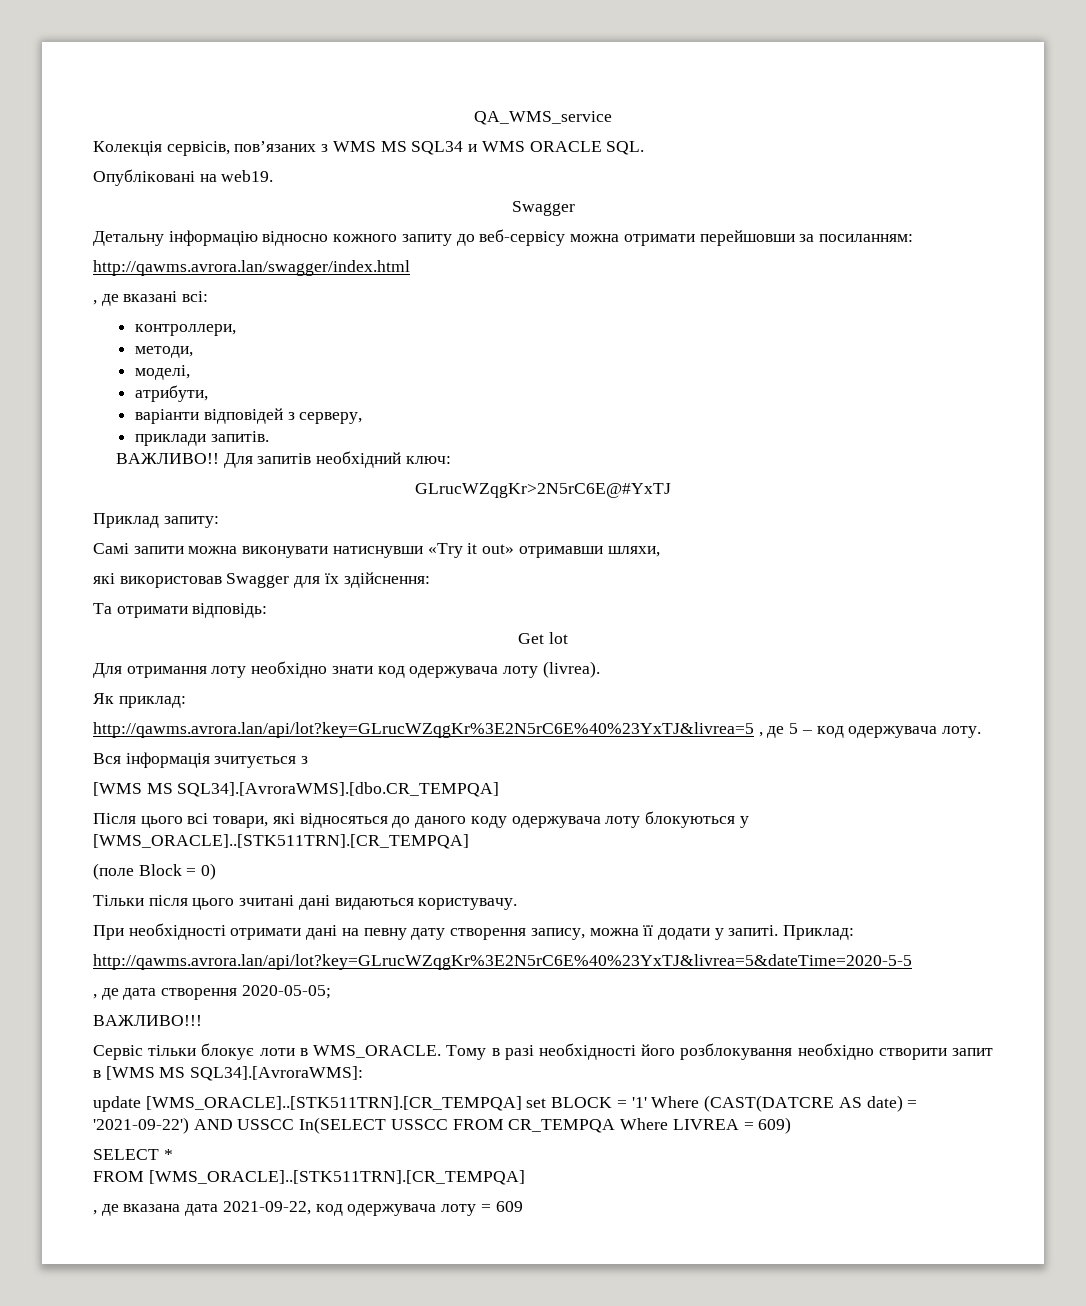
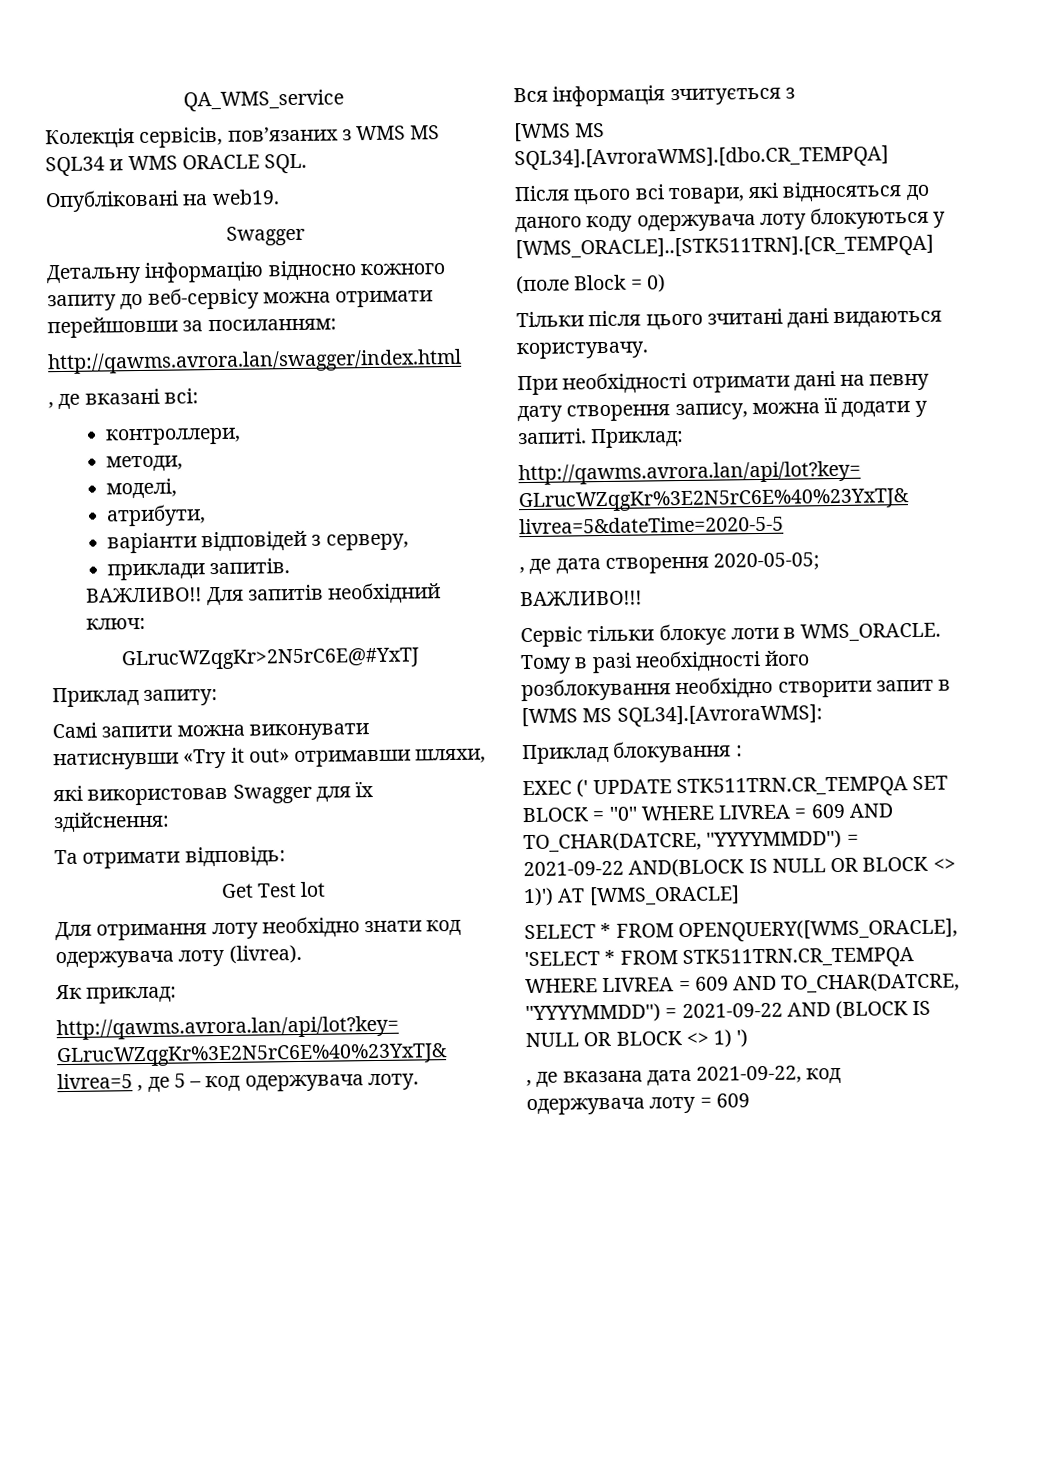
- Get lot
+ Get Test lot
- update [WMS_ORACLE]..[STK511TRN].[CR_TEMPQA] set BLOCK = '1' Where (CAST(DATCRE AS date) = '2021-09-22') AND USSCC In(SELECT USSCC FROM CR_TEMPQA Where LIVREA = 609)
- SELECT *
- FROM [WMS_ORACLE]..[STK511TRN].[CR_TEMPQA]
+ Приклад блокування :
+ EXEC (' UPDATE STK511TRN.CR_TEMPQA SET BLOCK = ''0'' WHERE LIVREA = 609 AND TO_CHAR(DATCRE, ''YYYYMMDD'') = 2021-09-22 AND(BLOCK IS NULL OR BLOCK <> 1)') AT [WMS_ORACLE]
+ SELECT * FROM OPENQUERY([WMS_ORACLE], 'SELECT * FROM STK511TRN.CR_TEMPQA WHERE LIVREA = 609 AND TO_CHAR(DATCRE, ''YYYYMMDD'') = 2021-09-22 AND (BLOCK IS NULL OR BLOCK <> 1) ')

